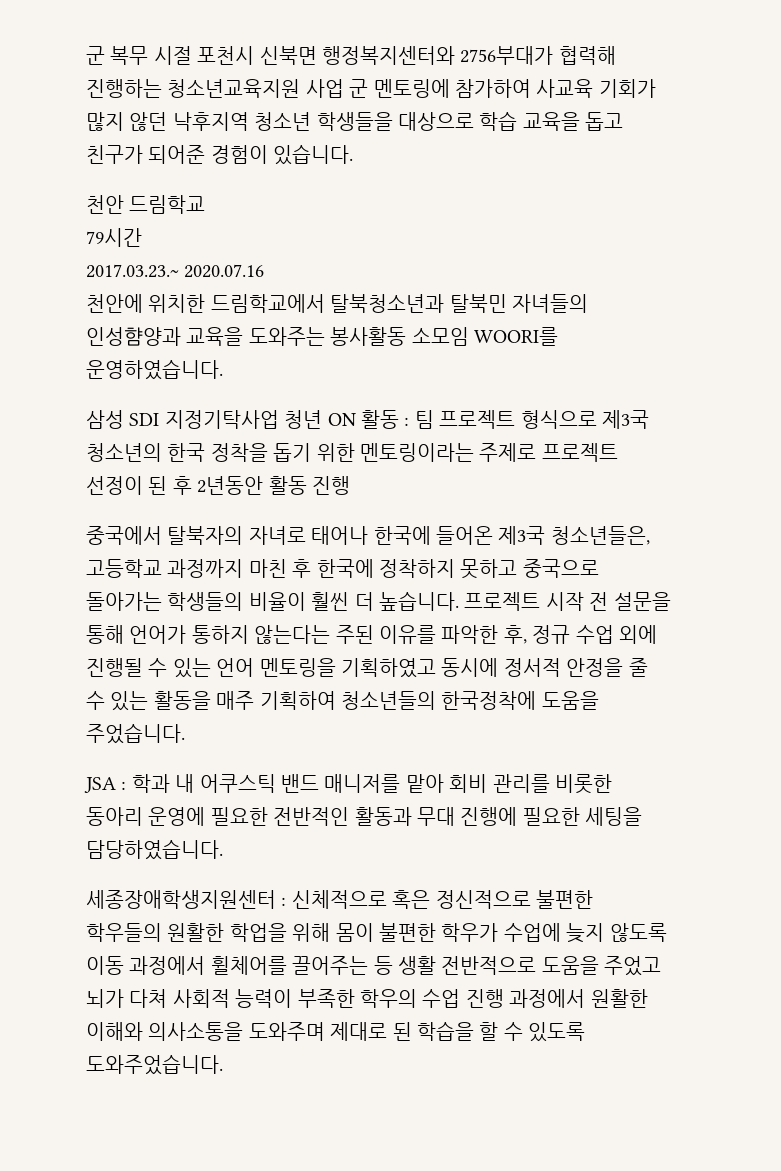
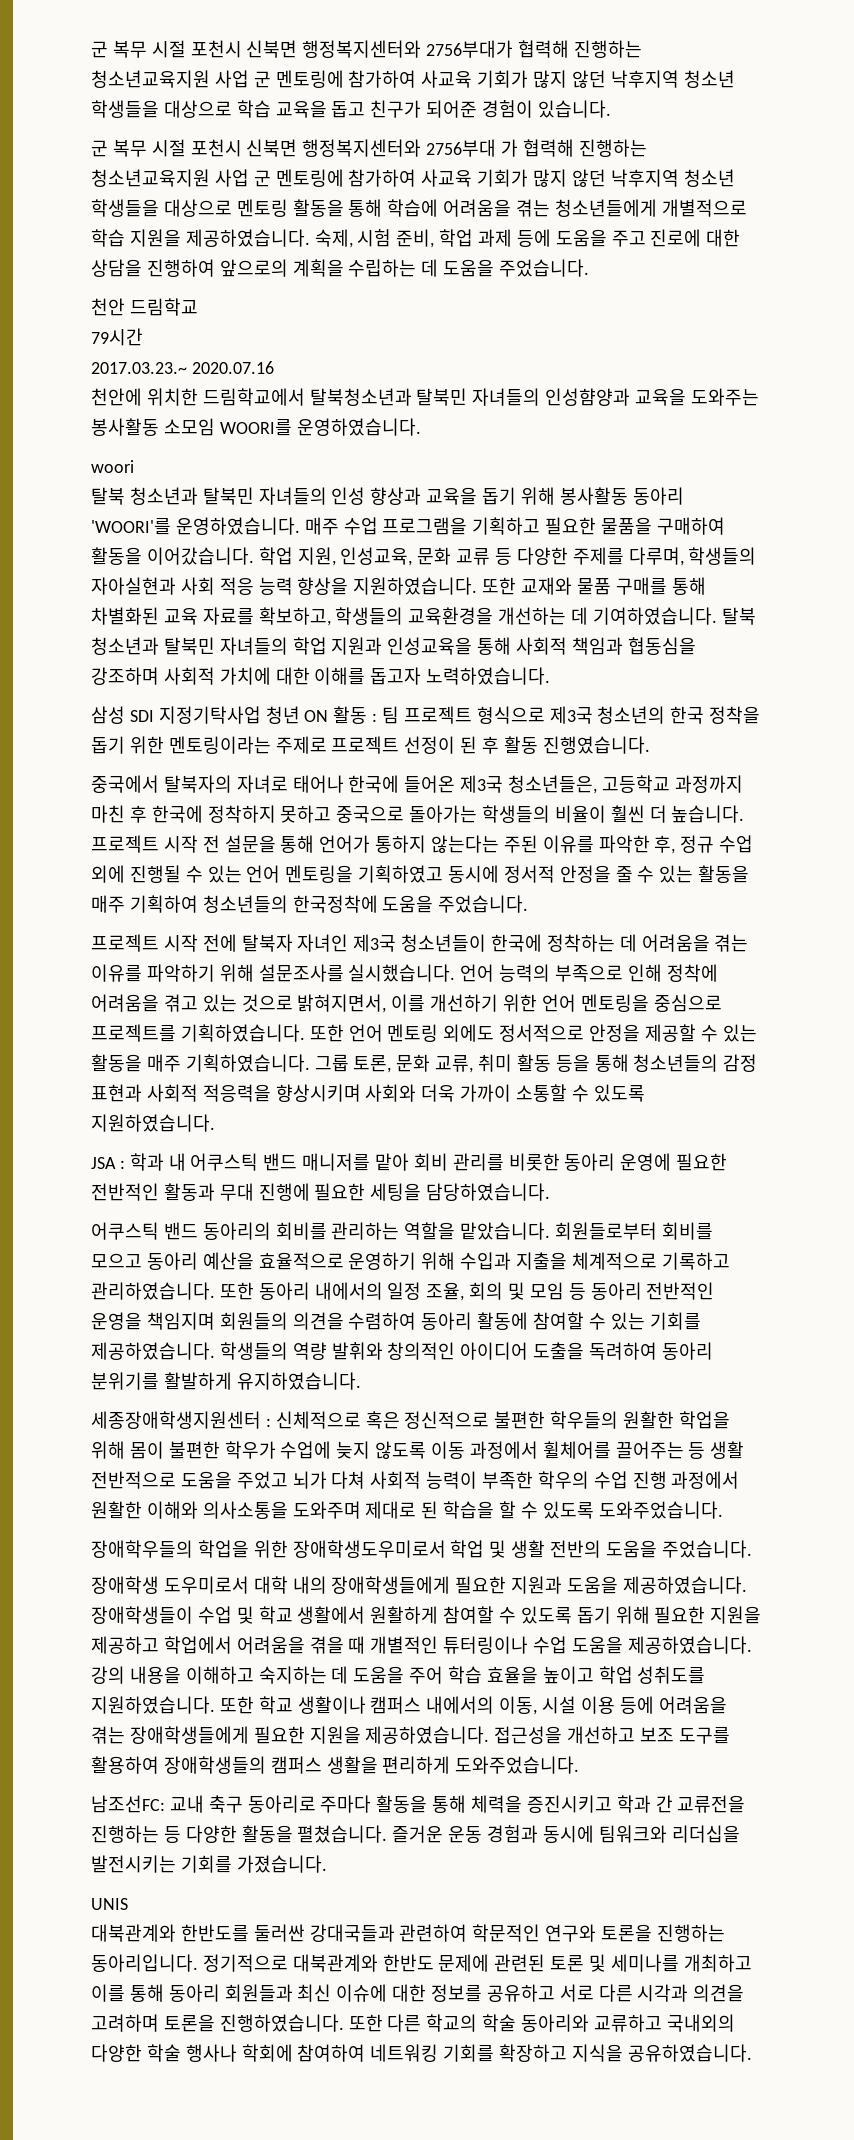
+ 군 복무 시절 포천시 신북면 행정복지센터와 2756부대 가 협력해 진행하는 청소년교육지원 사업 군 멘토링에 참가하여 사교육 기회가 많지 않던 낙후지역 청소년 학생들을 대상으로 멘토링 활동을 통해 학습에 어려움을 겪는 청소년들에게 개별적으로 학습 지원을 제공하였습니다. 숙제, 시험 준비, 학업 과제 등에 도움을 주고 진로에 대한 상담을 진행하여 앞으로의 계획을 수립하는 데 도움을 주었습니다.
+ woori
+ 탈북 청소년과 탈북민 자녀들의 인성 향상과 교육을 돕기 위해 봉사활동 동아리 'WOORI'를 운영하였습니다. 매주 수업 프로그램을 기획하고 필요한 물품을 구매하여 활동을 이어갔습니다. 학업 지원, 인성교육, 문화 교류 등 다양한 주제를 다루며, 학생들의 자아실현과 사회 적응 능력 향상을 지원하였습니다. 또한 교재와 물품 구매를 통해 차별화된 교육 자료를 확보하고, 학생들의 교육환경을 개선하는 데 기여하였습니다. 탈북 청소년과 탈북민 자녀들의 학업 지원과 인성교육을 통해 사회적 책임과 협동심을 강조하며 사회적 가치에 대한 이해를 돕고자 노력하였습니다.
- 삼성 SDI 지정기탁사업 청년 ON 활동 : 팀 프로젝트 형식으로 제3국 청소년의 한국 정착을 돕기 위한 멘토링이라는 주제로 프로젝트 선정이 된 후 2년동안 활동 진행
+ 삼성 SDI 지정기탁사업 청년 ON 활동 : 팀 프로젝트 형식으로 제3국 청소년의 한국 정착을 돕기 위한 멘토링이라는 주제로 프로젝트 선정이 된 후 활동 진행였습니다.
+ 프로젝트 시작 전에 탈북자 자녀인 제3국 청소년들이 한국에 정착하는 데 어려움을 겪는 이유를 파악하기 위해 설문조사를 실시했습니다. 언어 능력의 부족으로 인해 정착에 어려움을 겪고 있는 것으로 밝혀지면서, 이를 개선하기 위한 언어 멘토링을 중심으로 프로젝트를 기획하였습니다. 또한 언어 멘토링 외에도 정서적으로 안정을 제공할 수 있는 활동을 매주 기획하였습니다. 그룹 토론, 문화 교류, 취미 활동 등을 통해 청소년들의 감정 표현과 사회적 적응력을 향상시키며 사회와 더욱 가까이 소통할 수 있도록 지원하였습니다.
+ 어쿠스틱 밴드 동아리의 회비를 관리하는 역할을 맡았습니다. 회원들로부터 회비를 모으고 동아리 예산을 효율적으로 운영하기 위해 수입과 지출을 체계적으로 기록하고 관리하였습니다. 또한 동아리 내에서의 일정 조율, 회의 및 모임 등 동아리 전반적인 운영을 책임지며 회원들의 의견을 수렴하여 동아리 활동에 참여할 수 있는 기회를 제공하였습니다. 학생들의 역량 발휘와 창의적인 아이디어 도출을 독려하여 동아리 분위기를 활발하게 유지하였습니다.
+ 장애학우들의 학업을 위한 장애학생도우미로서 학업 및 생활 전반의 도움을 주었습니다.
+ 장애학생 도우미로서 대학 내의 장애학생들에게 필요한 지원과 도움을 제공하였습니다. 장애학생들이 수업 및 학교 생활에서 원활하게 참여할 수 있도록 돕기 위해 필요한 지원을 제공하고 학업에서 어려움을 겪을 때 개별적인 튜터링이나 수업 도움을 제공하였습니다. 강의 내용을 이해하고 숙지하는 데 도움을 주어 학습 효율을 높이고 학업 성취도를 지원하였습니다. 또한 학교 생활이나 캠퍼스 내에서의 이동, 시설 이용 등에 어려움을 겪는 장애학생들에게 필요한 지원을 제공하였습니다. 접근성을 개선하고 보조 도구를 활용하여 장애학생들의 캠퍼스 생활을 편리하게 도와주었습니다.
+ 남조선FC: 교내 축구 동아리로 주마다 활동을 통해 체력을 증진시키고 학과 간 교류전을 진행하는 등 다양한 활동을 펼쳤습니다. 즐거운 운동 경험과 동시에 팀워크와 리더십을 발전시키는 기회를 가졌습니다.
+ UNIS
+ 대북관계와 한반도를 둘러싼 강대국들과 관련하여 학문적인 연구와 토론을 진행하는 동아리입니다. 정기적으로 대북관계와 한반도 문제에 관련된 토론 및 세미나를 개최하고 이를 통해 동아리 회원들과 최신 이슈에 대한 정보를 공유하고 서로 다른 시각과 의견을 고려하며 토론을 진행하였습니다. 또한 다른 학교의 학술 동아리와 교류하고 국내외의 다양한 학술 행사나 학회에 참여하여 네트워킹 기회를 확장하고 지식을 공유하였습니다.

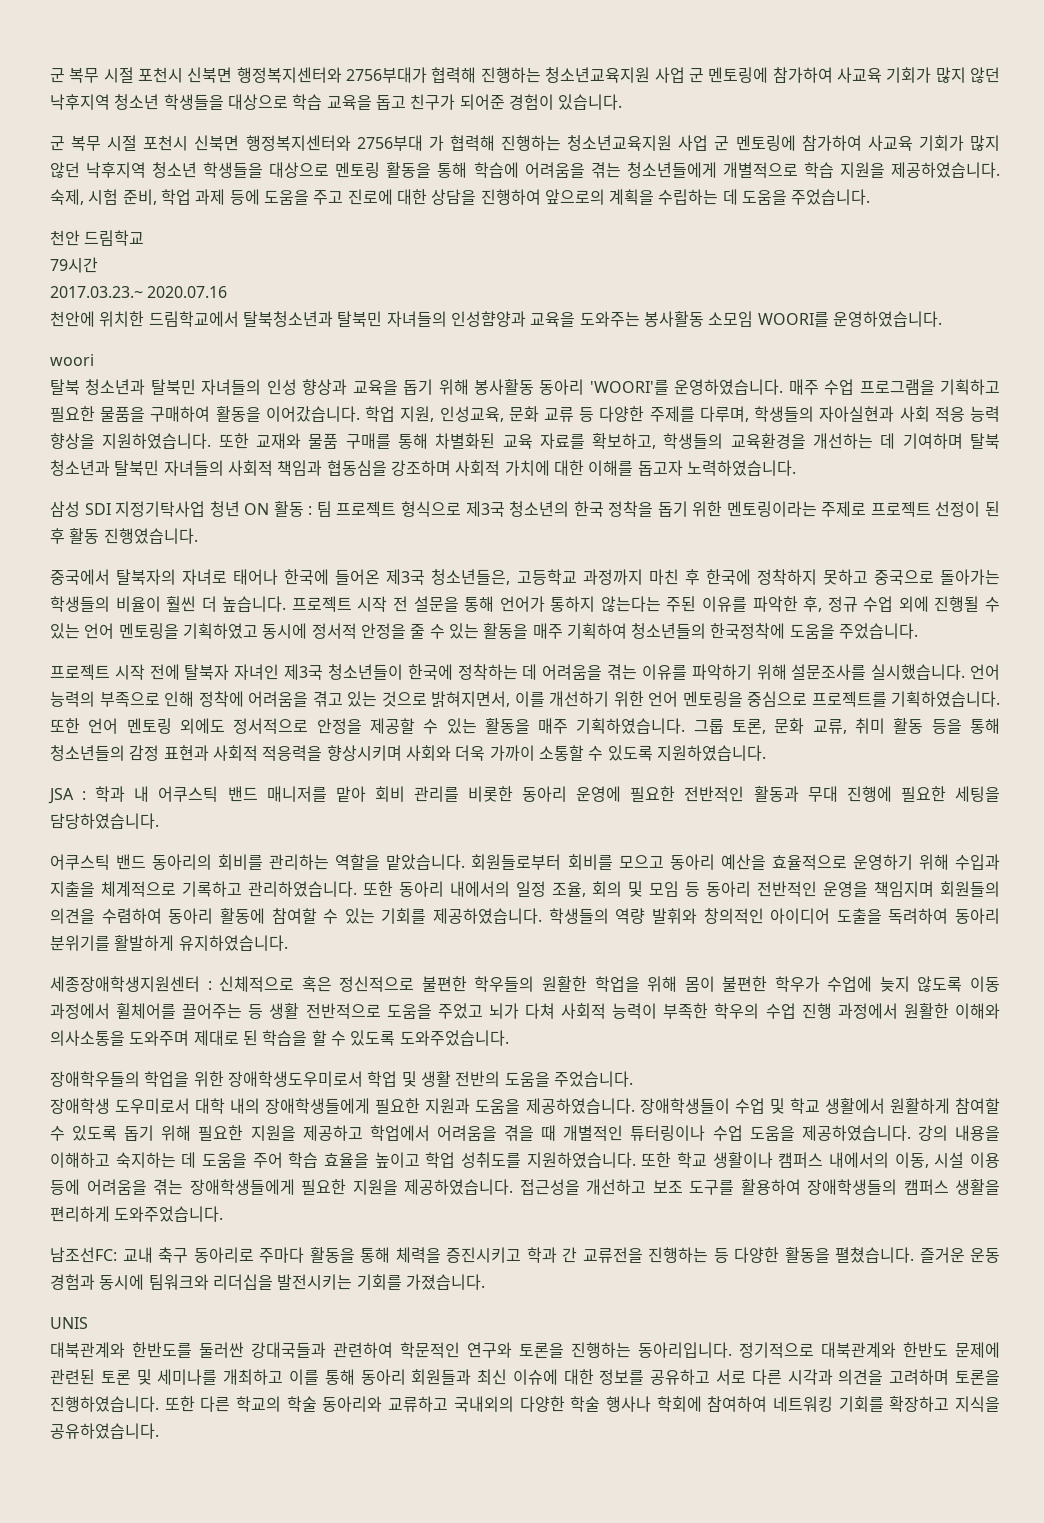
- 또한 교재와 물품 구매를 통해 차별화된 교육 자료를 확보하고, 학생들의 교육환경을 개선하는 데 기여하였습니다. 탈북 청소년과 탈북민 자녀들의 학업 지원과 인성교육을 통해 사회적 책임과 협동심을 강조하며 사회적 가치에 대한 이해를 돕고자 노력하였습니다.
+ 또한 교재와 물품 구매를 통해 차별화된 교육 자료를 확보하고, 학생들의 교육환경을 개선하는 데 기여하며 탈북 청소년과 탈북민 자녀들의 사회적 책임과 협동심을 강조하며 사회적 가치에 대한 이해를 돕고자 노력하였습니다.

